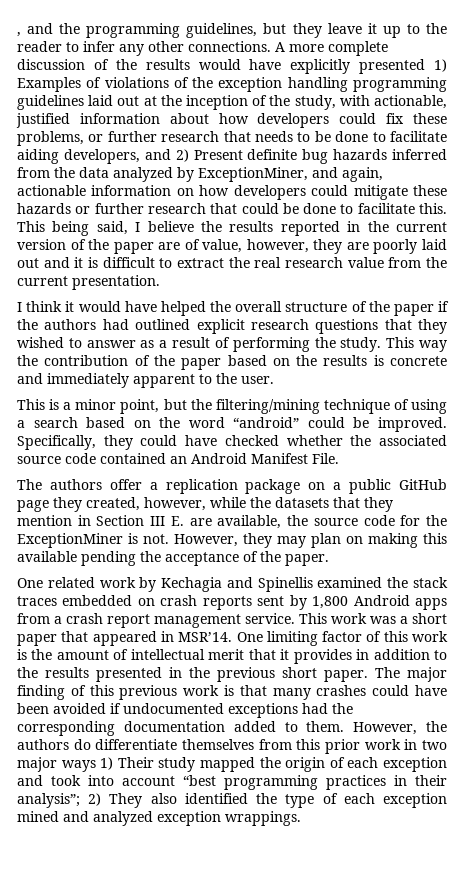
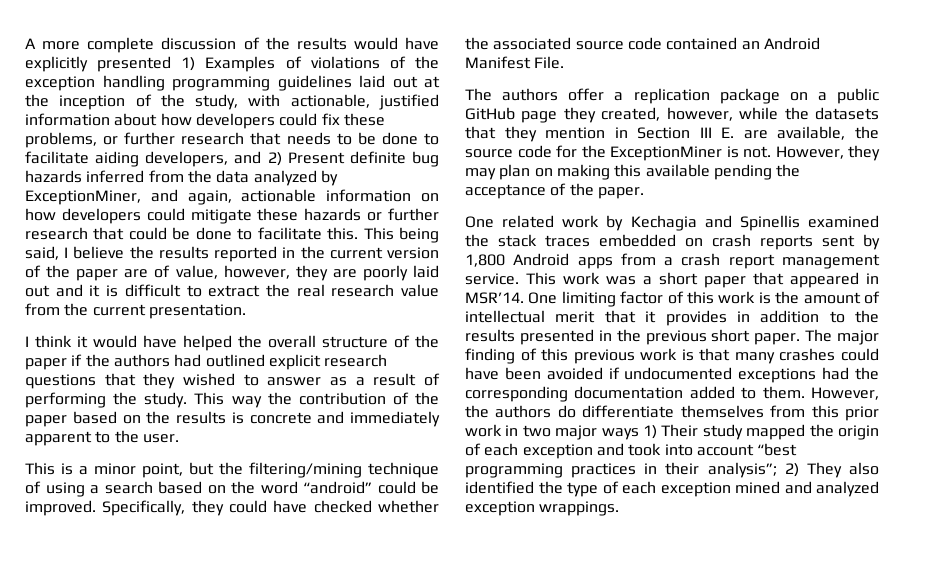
- , and the programming guidelines, but they leave it up to the reader to infer any other connections.

